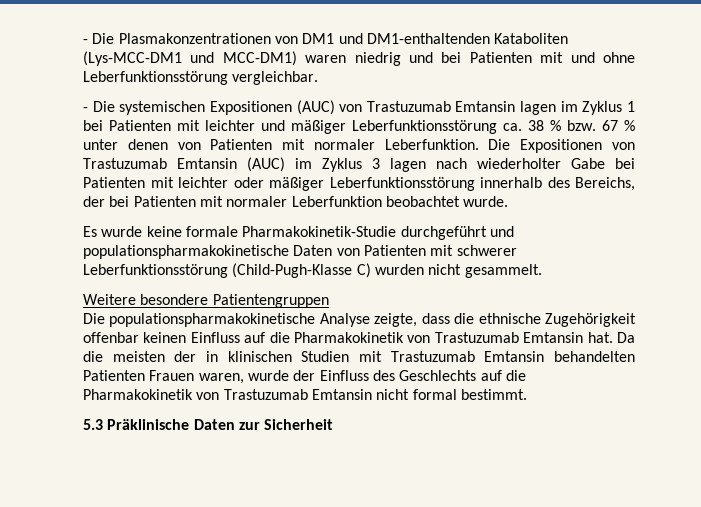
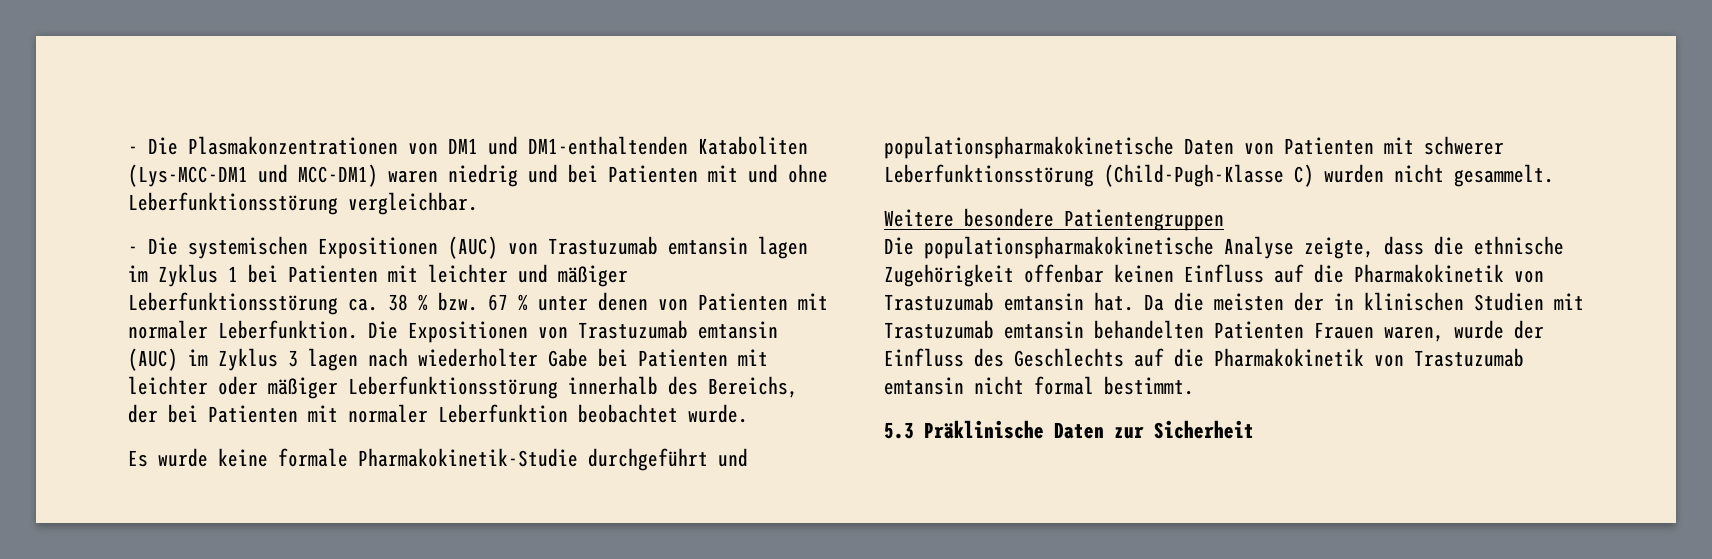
- - Die systemischen Expositionen (AUC) von Trastuzumab Emtansin lagen im Zyklus 1 bei Patienten mit leichter und mäßiger Leberfunktionsstörung ca. 38 % bzw. 67 % unter denen von Patienten mit normaler Leberfunktion.
+ - Die systemischen Expositionen (AUC) von Trastuzumab emtansin lagen im Zyklus 1 bei Patienten mit leichter und mäßiger Leberfunktionsstörung ca. 38 % bzw. 67 % unter denen von Patienten mit normaler Leberfunktion.
- Die Expositionen von Trastuzumab Emtansin (AUC) im Zyklus 3 lagen nach wiederholter Gabe bei Patienten mit leichter oder mäßiger Leberfunktionsstörung innerhalb des Bereichs, der bei Patienten mit normaler Leberfunktion beobachtet wurde.
+ Die Expositionen von Trastuzumab emtansin (AUC) im Zyklus 3 lagen nach wiederholter Gabe bei Patienten mit leichter oder mäßiger Leberfunktionsstörung innerhalb des Bereichs, der bei Patienten mit normaler Leberfunktion beobachtet wurde.
- Die populationspharmakokinetische Analyse zeigte, dass die ethnische Zugehörigkeit offenbar keinen Einfluss auf die Pharmakokinetik von Trastuzumab Emtansin hat.
+ Die populationspharmakokinetische Analyse zeigte, dass die ethnische Zugehörigkeit offenbar keinen Einfluss auf die Pharmakokinetik von Trastuzumab emtansin hat.
- Da die meisten der in klinischen Studien mit Trastuzumab Emtansin behandelten Patienten Frauen waren, wurde der Einfluss des Geschlechts auf die Pharmakokinetik von Trastuzumab Emtansin nicht formal bestimmt.
+ Da die meisten der in klinischen Studien mit Trastuzumab emtansin behandelten Patienten Frauen waren, wurde der Einfluss des Geschlechts auf die Pharmakokinetik von Trastuzumab emtansin nicht formal bestimmt.

